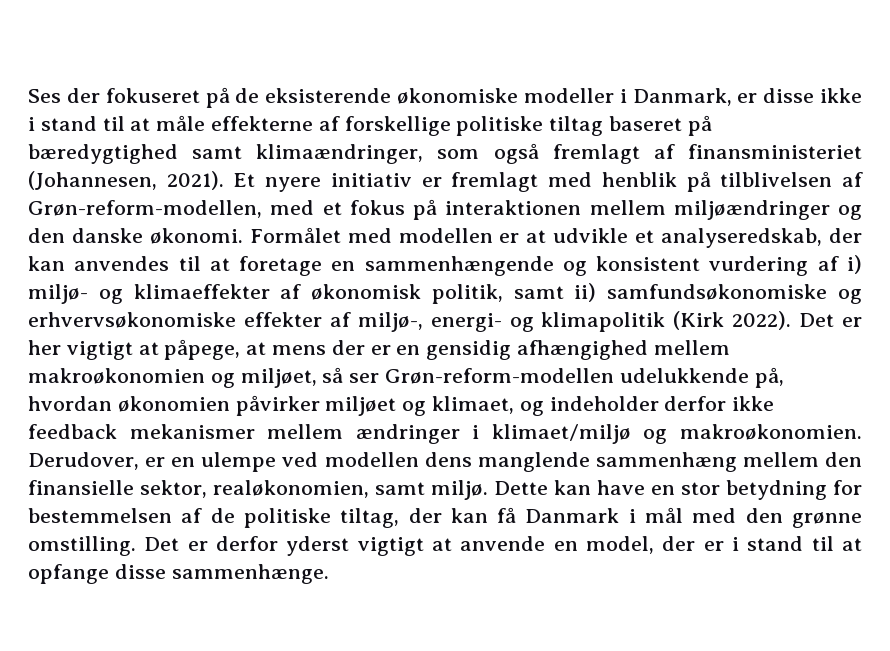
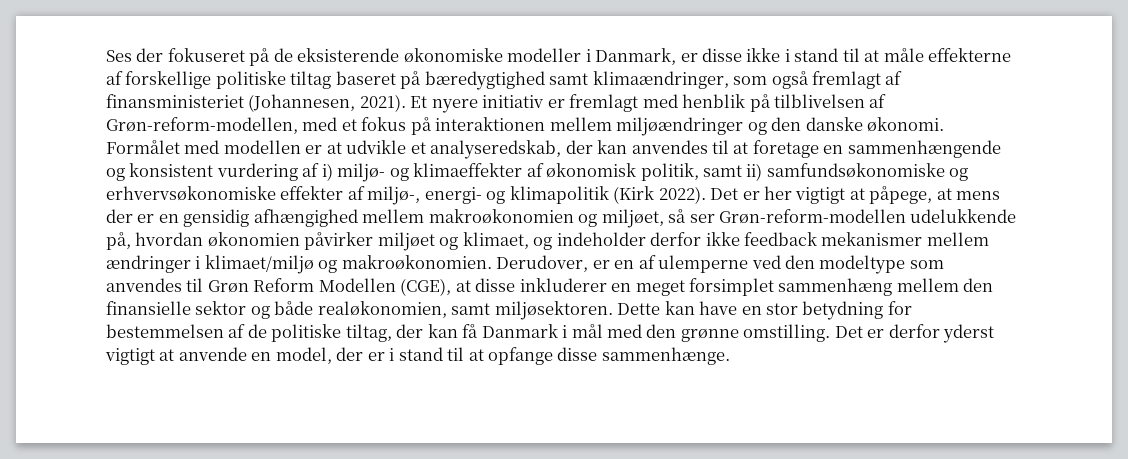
- Derudover, er en ulempe ved modellen dens manglende sammenhæng mellem den finansielle sektor, realøkonomien, samt miljø.
+ Derudover, er en af ulemperne ved den modeltype som anvendes til Grøn Reform Modellen (CGE), at disse inkluderer en meget forsimplet sammenhæng mellem den finansielle sektor og både realøkonomien, samt miljøsektoren.

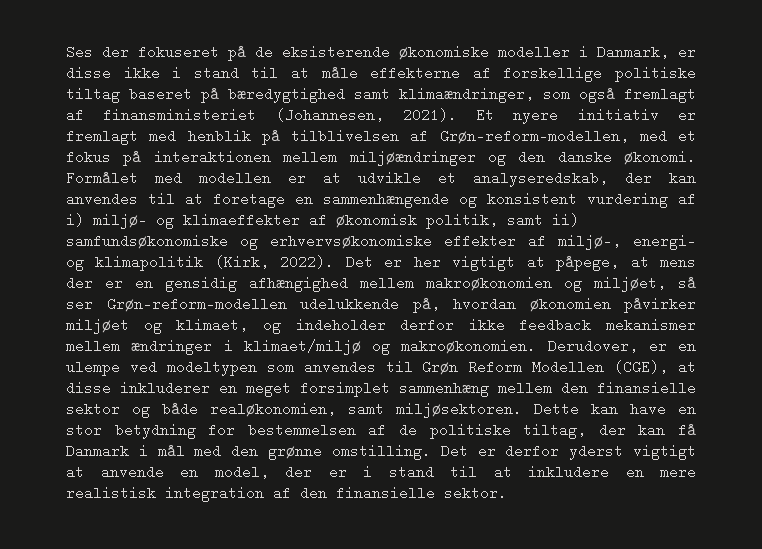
- Formålet med modellen er at udvikle et analyseredskab, der kan anvendes til at foretage en sammenhængende og konsistent vurdering af i) miljø- og klimaeffekter af økonomisk politik, samt ii) samfundsøkonomiske og erhvervsøkonomiske effekter af miljø-, energi- og klimapolitik (Kirk 2022).
+ Formålet med modellen er at udvikle et analyseredskab, der kan anvendes til at foretage en sammenhængende og konsistent vurdering af i) miljø- og klimaeffekter af økonomisk politik, samt ii) samfundsøkonomiske og erhvervsøkonomiske effekter af miljø-, energi- og klimapolitik (Kirk, 2022).
- Derudover, er en af ulemperne ved den modeltype som anvendes til Grøn Reform Modellen (CGE), at disse inkluderer en meget forsimplet sammenhæng mellem den finansielle sektor og både realøkonomien, samt miljøsektoren.
+ Derudover, er en ulempe ved modeltypen som anvendes til Grøn Reform Modellen (CGE), at disse inkluderer en meget forsimplet sammenhæng mellem den finansielle sektor og både realøkonomien, samt miljøsektoren.
- Det er derfor yderst vigtigt at anvende en model, der er i stand til at opfange disse sammenhænge.
+ Det er derfor yderst vigtigt at anvende en model, der er i stand til at inkludere en mere realistisk integration af den finansielle sektor.

